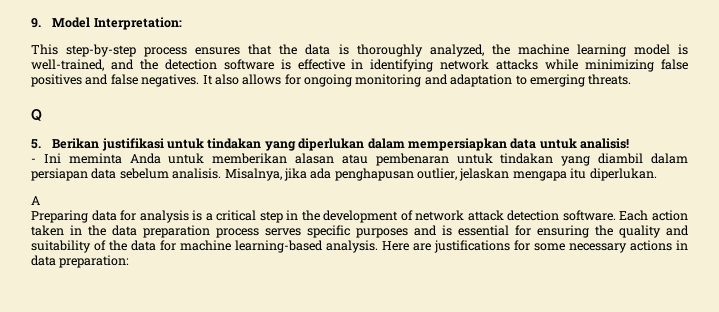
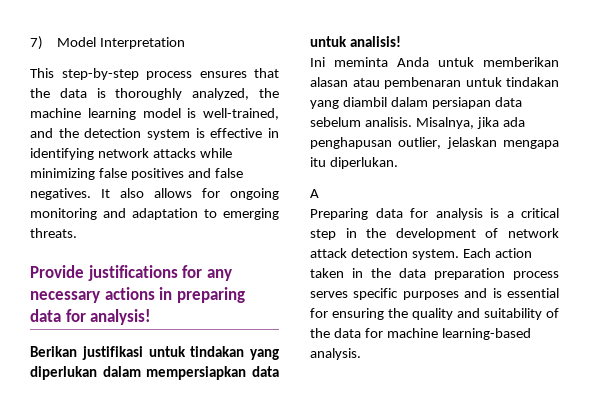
- 9. Model Interpretation:
+ 7) Model Interpretation
- This step-by-step process ensures that the data is thoroughly analyzed, the machine learning model is well-trained, and the detection software is effective in identifying network attacks while minimizing false positives and false negatives.
+ This step-by-step process ensures that the data is thoroughly analyzed, the machine learning model is well-trained, and the detection system is effective in identifying network attacks while minimizing false positives and false negatives.
- Q
- 5. Berikan justifikasi untuk tindakan yang diperlukan dalam mempersiapkan data untuk analisis!
+ Provide justifications for any necessary actions in preparing data for analysis!
+ Berikan justifikasi untuk tindakan yang diperlukan dalam mempersiapkan data untuk analisis!
- - Ini meminta Anda untuk memberikan alasan atau pembenaran untuk tindakan yang diambil dalam persiapan data sebelum analisis.
+ Ini meminta Anda untuk memberikan alasan atau pembenaran untuk tindakan yang diambil dalam persiapan data sebelum analisis.
- Preparing data for analysis is a critical step in the development of network attack detection software.
+ Preparing data for analysis is a critical step in the development of network attack detection system.
- Here are justifications for some necessary actions in data preparation:

